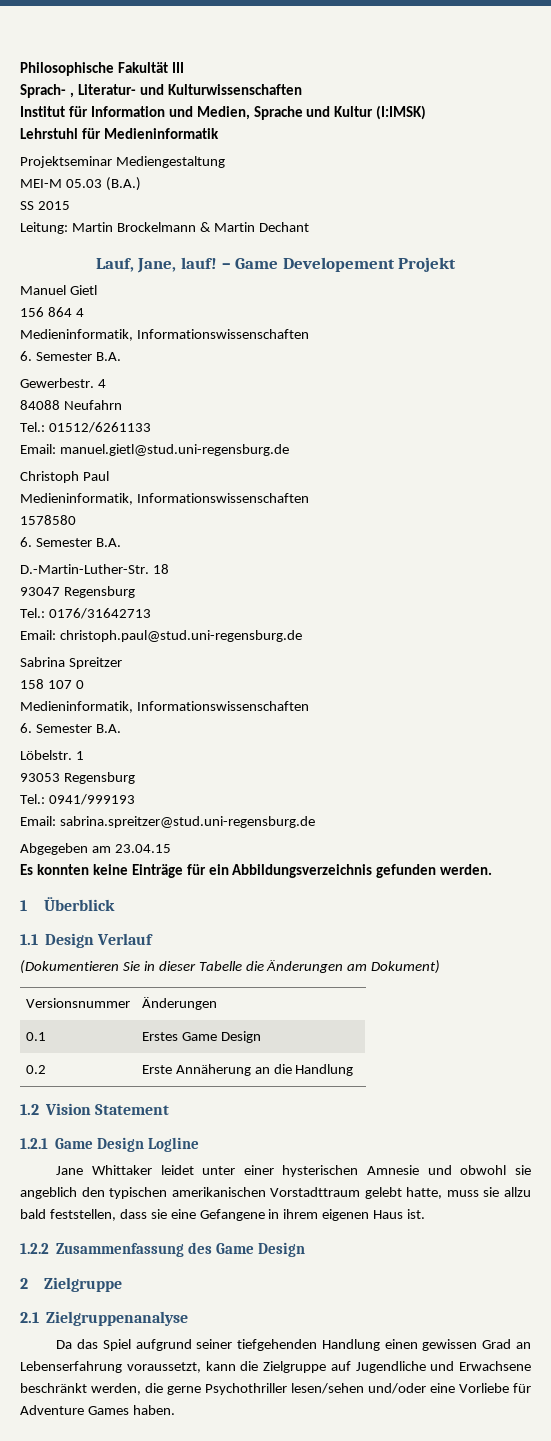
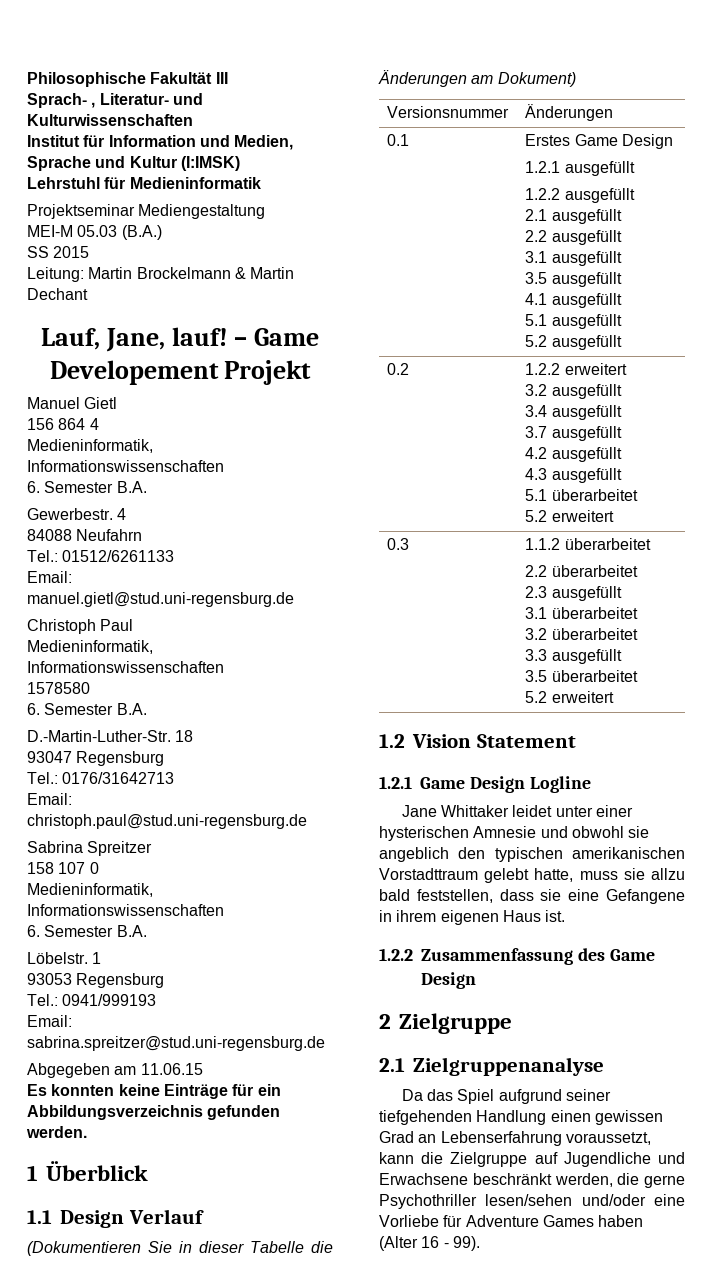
- Abgegeben am 23.04.15
+ Abgegeben am 11.06.15
  0.1 | Erstes Game Design
- 0.2 | Erste Annäherung an die Handlung
+ 1.2.1 ausgefüllt
+ 1.2.2 ausgefüllt
+ 2.1 ausgefüllt
+ 2.2 ausgefüllt
+ 3.1 ausgefüllt
+ 3.5 ausgefüllt
+ 4.1 ausgefüllt
+ 5.1 ausgefüllt
+ 5.2 ausgefüllt
+ 0.2 | 1.2.2 erweitert
+ 3.2 ausgefüllt
+ 3.4 ausgefüllt
+ 3.7 ausgefüllt
+ 4.2 ausgefüllt
+ 4.3 ausgefüllt
+ 5.1 überarbeitet
+ 5.2 erweitert
+ 0.3 | 1.1.2 überarbeitet
+ 2.2 überarbeitet
+ 2.3 ausgefüllt
+ 3.1 überarbeitet
+ 3.2 überarbeitet
+ 3.3 ausgefüllt
+ 3.5 überarbeitet
+ 5.2 erweitert
- Da das Spiel aufgrund seiner tiefgehenden Handlung einen gewissen Grad an Lebenserfahrung voraussetzt, kann die Zielgruppe auf Jugendliche und Erwachsene beschränkt werden, die gerne Psychothriller lesen/sehen und/oder eine Vorliebe für Adventure Games haben.
+ Da das Spiel aufgrund seiner tiefgehenden Handlung einen gewissen Grad an Lebenserfahrung voraussetzt, kann die Zielgruppe auf Jugendliche und Erwachsene beschränkt werden, die gerne Psychothriller lesen/sehen und/oder eine Vorliebe für Adventure Games haben (Alter 16 - 99).

